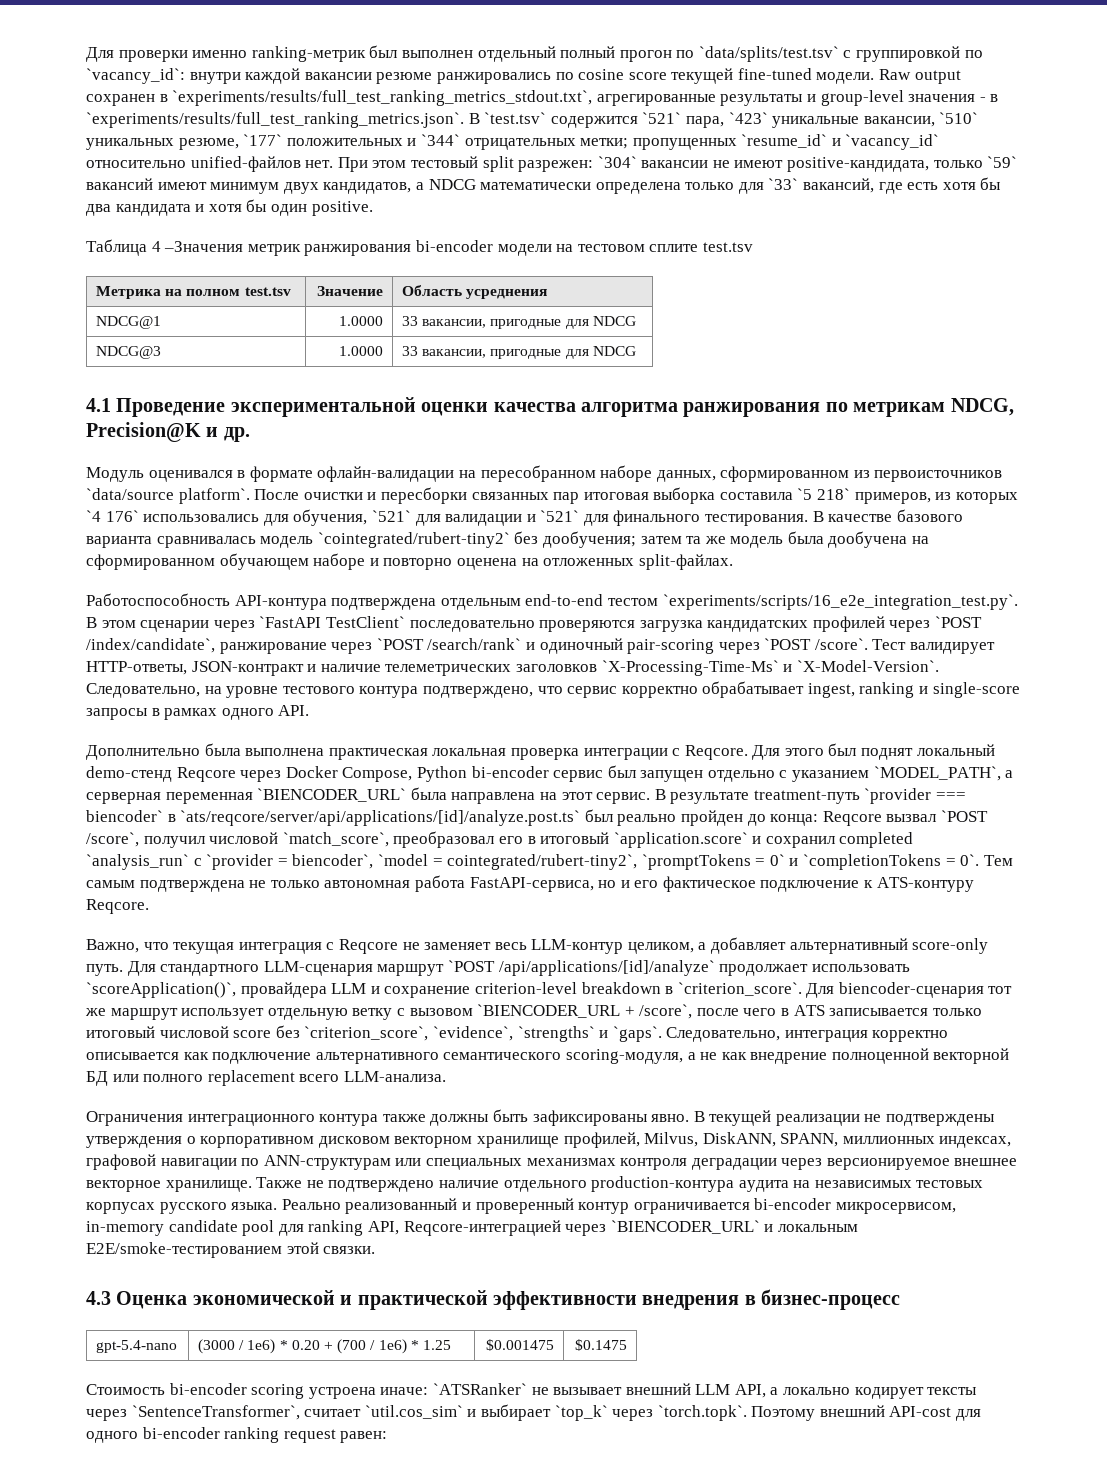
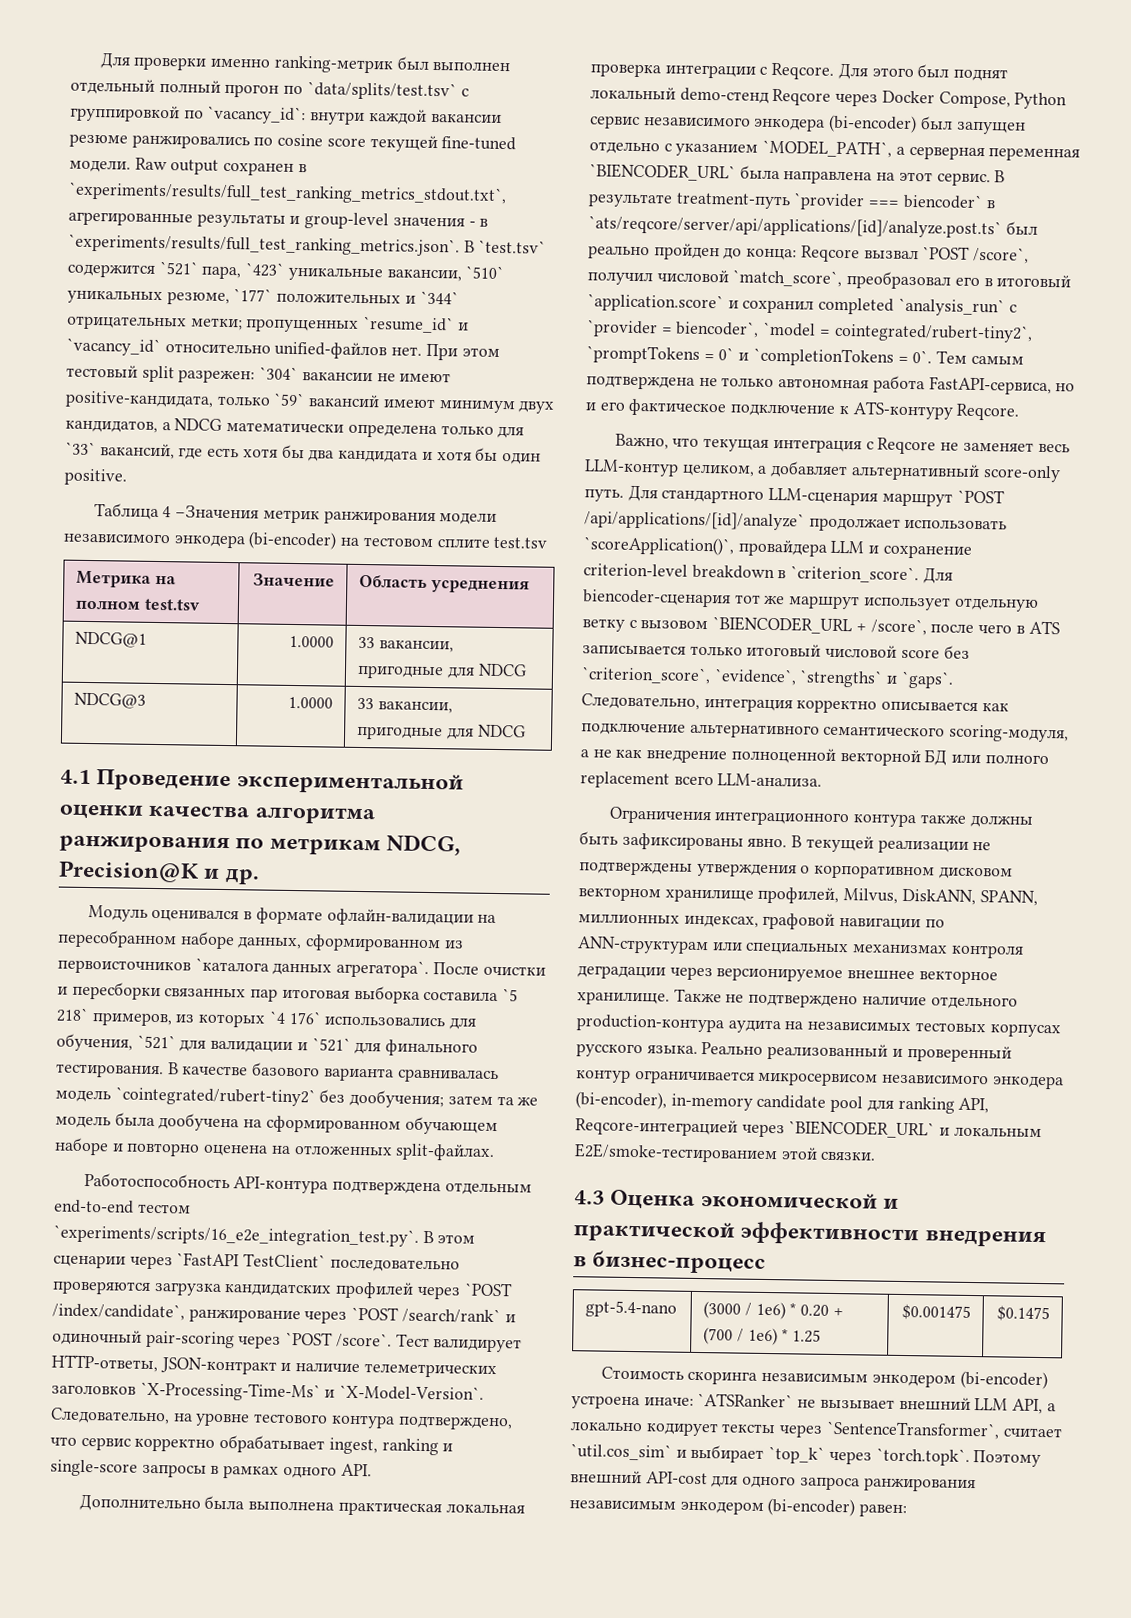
- Таблица 4 –Значения метрик ранжирования bi-encoder модели на тестовом сплите test.tsv
+ Таблица 4 –Значения метрик ранжирования модели независимого энкодера (bi-encoder) на тестовом сплите test.tsv
- Модуль оценивался в формате офлайн-валидации на пересобранном наборе данных, сформированном из первоисточников `data/source platform`.
+ Модуль оценивался в формате офлайн-валидации на пересобранном наборе данных, сформированном из первоисточников `каталога данных агрегатора`.
- Для этого был поднят локальный demo-стенд Reqcore через Docker Compose, Python bi-encoder сервис был запущен отдельно с указанием `MODEL_PATH`, а серверная переменная `BIENCODER_URL` была направлена на этот сервис.
+ Для этого был поднят локальный demo-стенд Reqcore через Docker Compose, Python сервис независимого энкодера (bi-encoder) был запущен отдельно с указанием `MODEL_PATH`, а серверная переменная `BIENCODER_URL` была направлена на этот сервис.
- Реально реализованный и проверенный контур ограничивается bi-encoder микросервисом, in-memory candidate pool для ranking API, Reqcore-интеграцией через `BIENCODER_URL` и локальным E2E/smoke-тестированием этой связки.
+ Реально реализованный и проверенный контур ограничивается микросервисом независимого энкодера (bi-encoder), in-memory candidate pool для ranking API, Reqcore-интеграцией через `BIENCODER_URL` и локальным E2E/smoke-тестированием этой связки.
- Стоимость bi-encoder scoring устроена иначе: `ATSRanker` не вызывает внешний LLM API, а локально кодирует тексты через `SentenceTransformer`, считает `util.cos_sim` и выбирает `top_k` через `torch.topk`. Поэтому внешний API-cost для одного bi-encoder ranking request равен:
+ Стоимость скоринга независимым энкодером (bi-encoder) устроена иначе: `ATSRanker` не вызывает внешний LLM API, а локально кодирует тексты через `SentenceTransformer`, считает `util.cos_sim` и выбирает `top_k` через `torch.topk`. Поэтому внешний API-cost для одного запроса ранжирования независимым энкодером (bi-encoder) равен:

